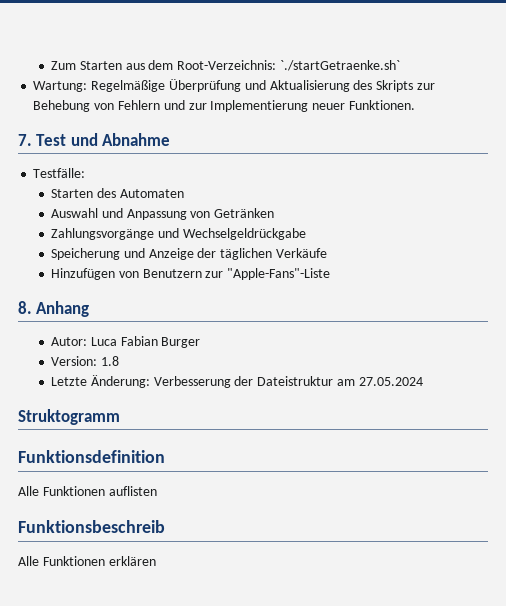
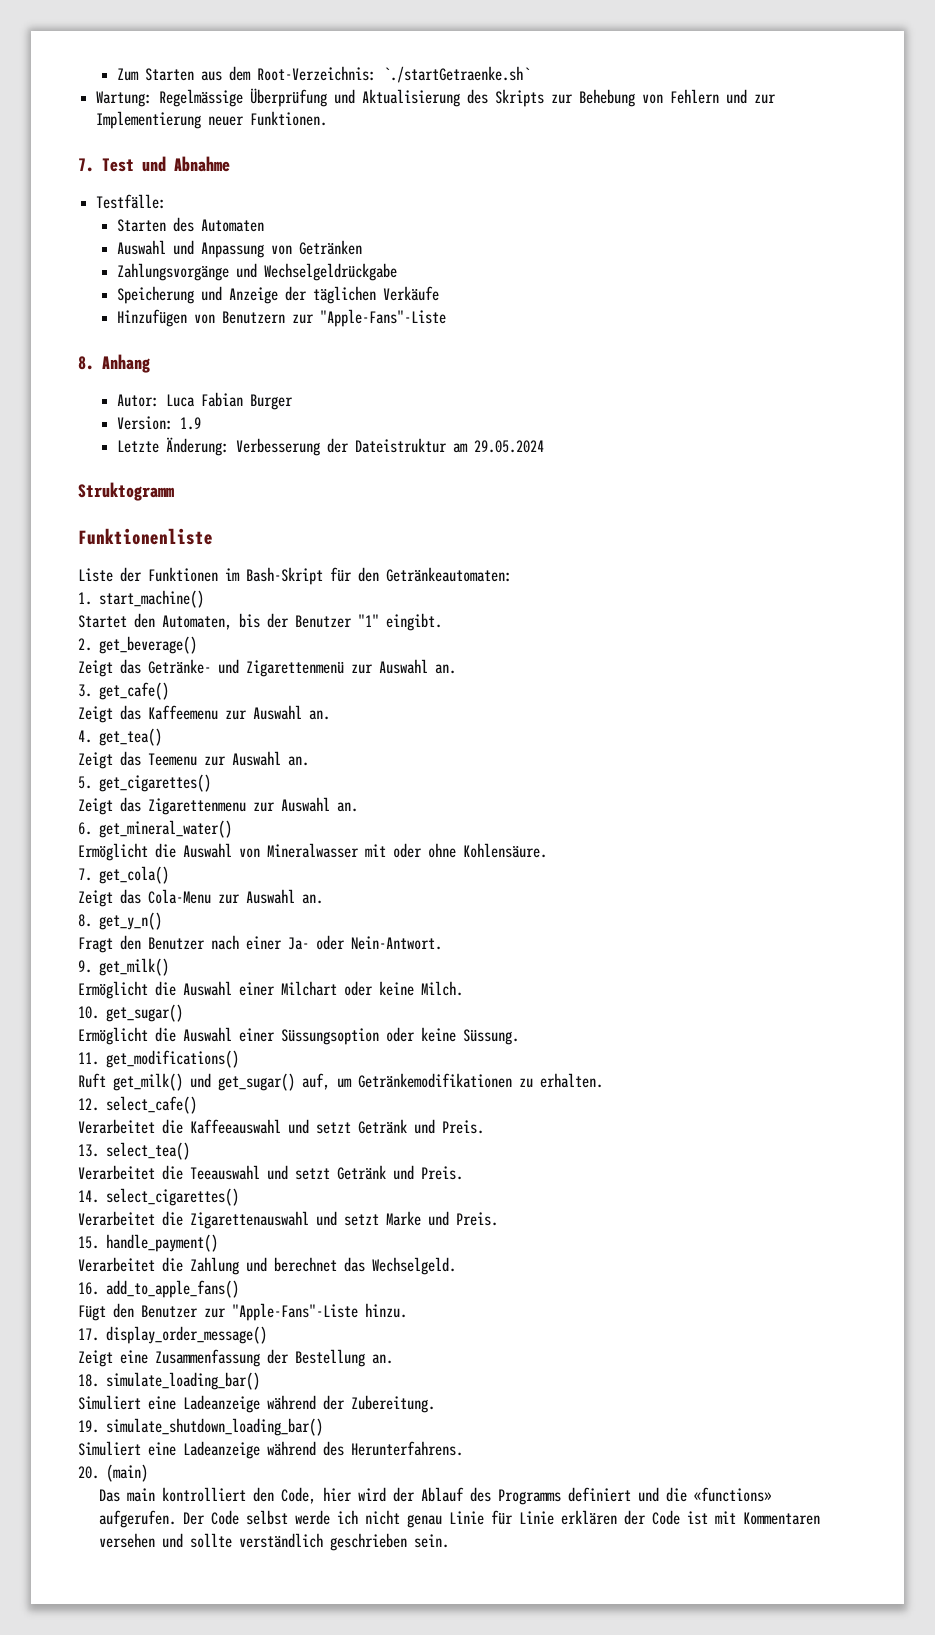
- Wartung: Regelmäßige Überprüfung und Aktualisierung des Skripts zur Behebung von Fehlern und zur Implementierung neuer Funktionen.
+ Wartung: Regelmässige Überprüfung und Aktualisierung des Skripts zur Behebung von Fehlern und zur Implementierung neuer Funktionen.
- Version: 1.8
+ Version: 1.9
- Letzte Änderung: Verbesserung der Dateistruktur am 27.05.2024
+ Letzte Änderung: Verbesserung der Dateistruktur am 29.05.2024
- Funktionsdefinition
- Alle Funktionen auflisten
- Funktionsbeschreib
- Alle Funktionen erklären
+ Funktionenliste
+ Liste der Funktionen im Bash-Skript für den Getränkeautomaten:
+ 1. start_machine()
+ Startet den Automaten, bis der Benutzer "1" eingibt.
+ 2. get_beverage()
+ Zeigt das Getränke- und Zigarettenmenü zur Auswahl an.
+ 3. get_cafe()
+ Zeigt das Kaffeemenu zur Auswahl an.
+ 4. get_tea()
+ Zeigt das Teemenu zur Auswahl an.
+ 5. get_cigarettes()
+ Zeigt das Zigarettenmenu zur Auswahl an.
+ 6. get_mineral_water()
+ Ermöglicht die Auswahl von Mineralwasser mit oder ohne Kohlensäure.
+ 7. get_cola()
+ Zeigt das Cola-Menu zur Auswahl an.
+ 8. get_y_n()
+ Fragt den Benutzer nach einer Ja- oder Nein-Antwort.
+ 9. get_milk()
+ Ermöglicht die Auswahl einer Milchart oder keine Milch.
+ 10. get_sugar()
+ Ermöglicht die Auswahl einer Süssungsoption oder keine Süssung.
+ 11. get_modifications()
+ Ruft get_milk() und get_sugar() auf, um Getränkemodifikationen zu erhalten.
+ 12. select_cafe()
+ Verarbeitet die Kaffeeauswahl und setzt Getränk und Preis.
+ 13. select_tea()
+ Verarbeitet die Teeauswahl und setzt Getränk und Preis.
+ 14. select_cigarettes()
+ Verarbeitet die Zigarettenauswahl und setzt Marke und Preis.
+ 15. handle_payment()
+ Verarbeitet die Zahlung und berechnet das Wechselgeld.
+ 16. add_to_apple_fans()
+ Fügt den Benutzer zur "Apple-Fans"-Liste hinzu.
+ 17. display_order_message()
+ Zeigt eine Zusammenfassung der Bestellung an.
+ 18. simulate_loading_bar()
+ Simuliert eine Ladeanzeige während der Zubereitung.
+ 19. simulate_shutdown_loading_bar()
+ Simuliert eine Ladeanzeige während des Herunterfahrens.
+ 20. (main)
+ Das main kontrolliert den Code, hier wird der Ablauf des Programms definiert und die «functions» aufgerufen. Der Code selbst werde ich nicht genau Linie für Linie erklären der Code ist mit Kommentaren versehen und sollte verständlich geschrieben sein.

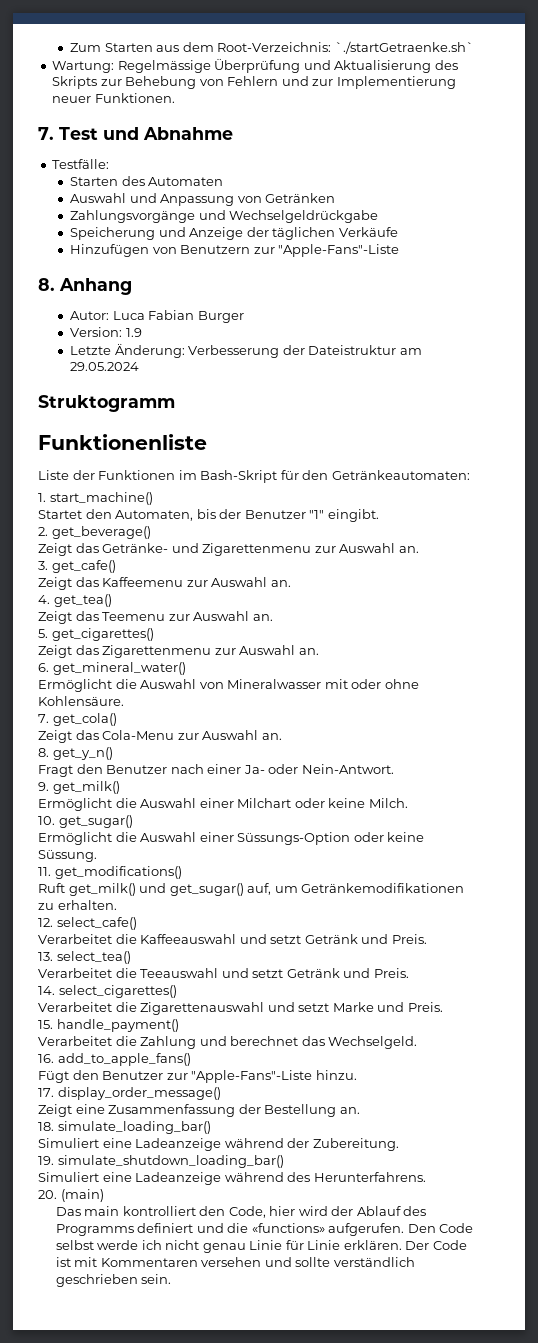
- Zeigt das Getränke- und Zigarettenmenü zur Auswahl an.
+ Zeigt das Getränke- und Zigarettenmenu zur Auswahl an.
- Ermöglicht die Auswahl einer Süssungsoption oder keine Süssung.
+ Ermöglicht die Auswahl einer Süssungs-Option oder keine Süssung.
- Der Code selbst werde ich nicht genau Linie für Linie erklären der Code ist mit Kommentaren versehen und sollte verständlich geschrieben sein.
+ Den Code selbst werde ich nicht genau Linie für Linie erklären. Der Code ist mit Kommentaren versehen und sollte verständlich geschrieben sein.

